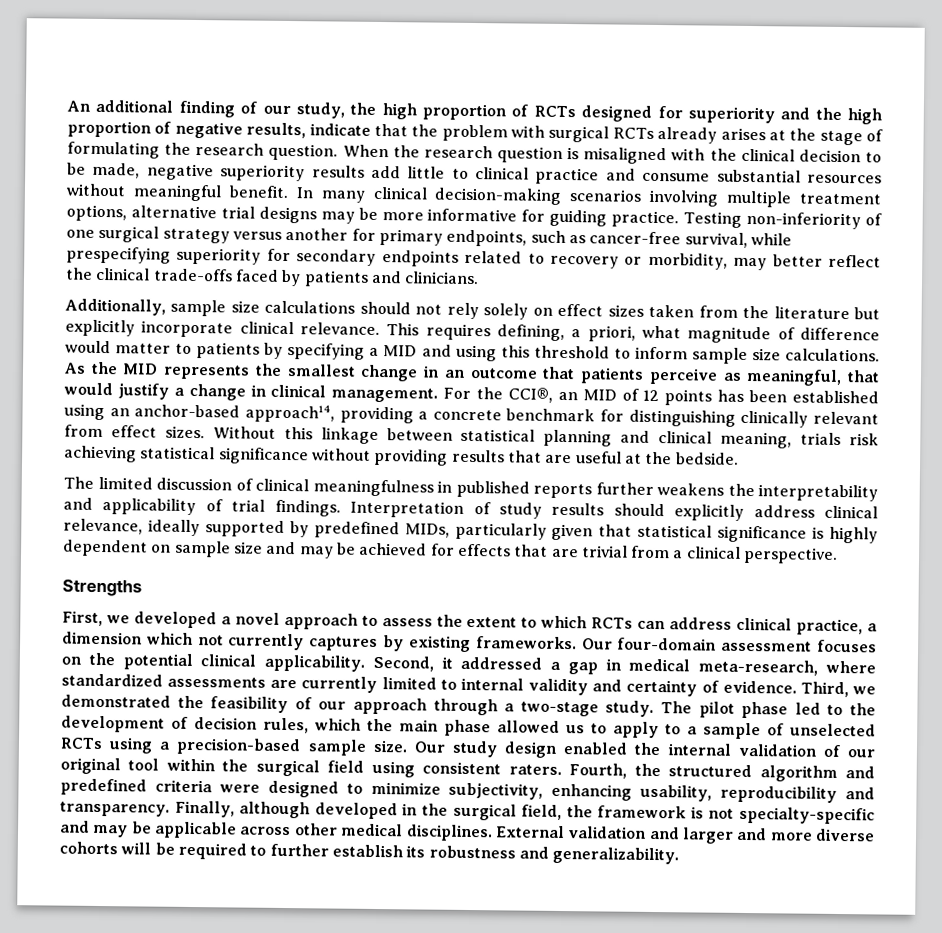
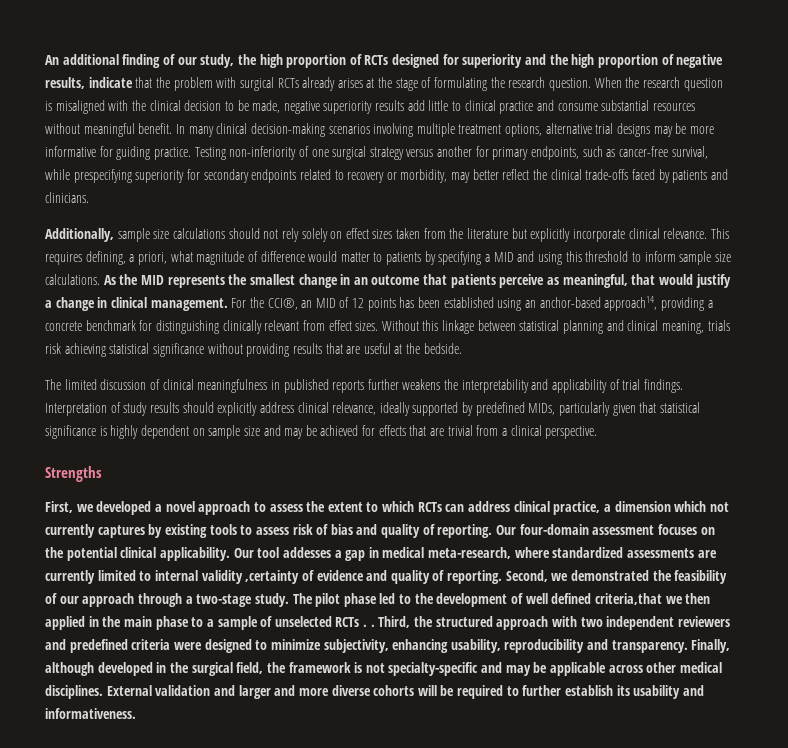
- First, we developed a novel approach to assess the extent to which RCTs can address clinical practice, a dimension which not currently captures by existing frameworks.
+ First, we developed a novel approach to assess the extent to which RCTs can address clinical practice, a dimension which not currently captures by existing tools to assess risk of bias and quality of reporting.
- Second, it addressed a gap in medical meta-research, where standardized assessments are currently limited to internal validity and certainty of evidence. Third, we demonstrated the feasibility of our approach through a two-stage study.
+ Our tool addesses a gap in medical meta-research, where standardized assessments are currently limited to internal validity ,certainty of evidence and quality of reporting. Second, we demonstrated the feasibility of our approach through a two-stage study.
- The pilot phase led to the development of decision rules, which the main phase allowed us to apply to a sample of unselected RCTs using a precision-based sample size. Our study design enabled the internal validation of our original tool within the surgical field using consistent raters. Fourth, the structured algorithm and predefined criteria were designed to minimize subjectivity, enhancing usability, reproducibility and transparency.
+ The pilot phase led to the development of well defined criteria,that we then applied in the main phase to a sample of unselected RCTs . . Third, the structured approach with two independent reviewers and predefined criteria were designed to minimize subjectivity, enhancing usability, reproducibility and transparency.
- External validation and larger and more diverse cohorts will be required to further establish its robustness and generalizability.
+ External validation and larger and more diverse cohorts will be required to further establish its usability and informativeness.

